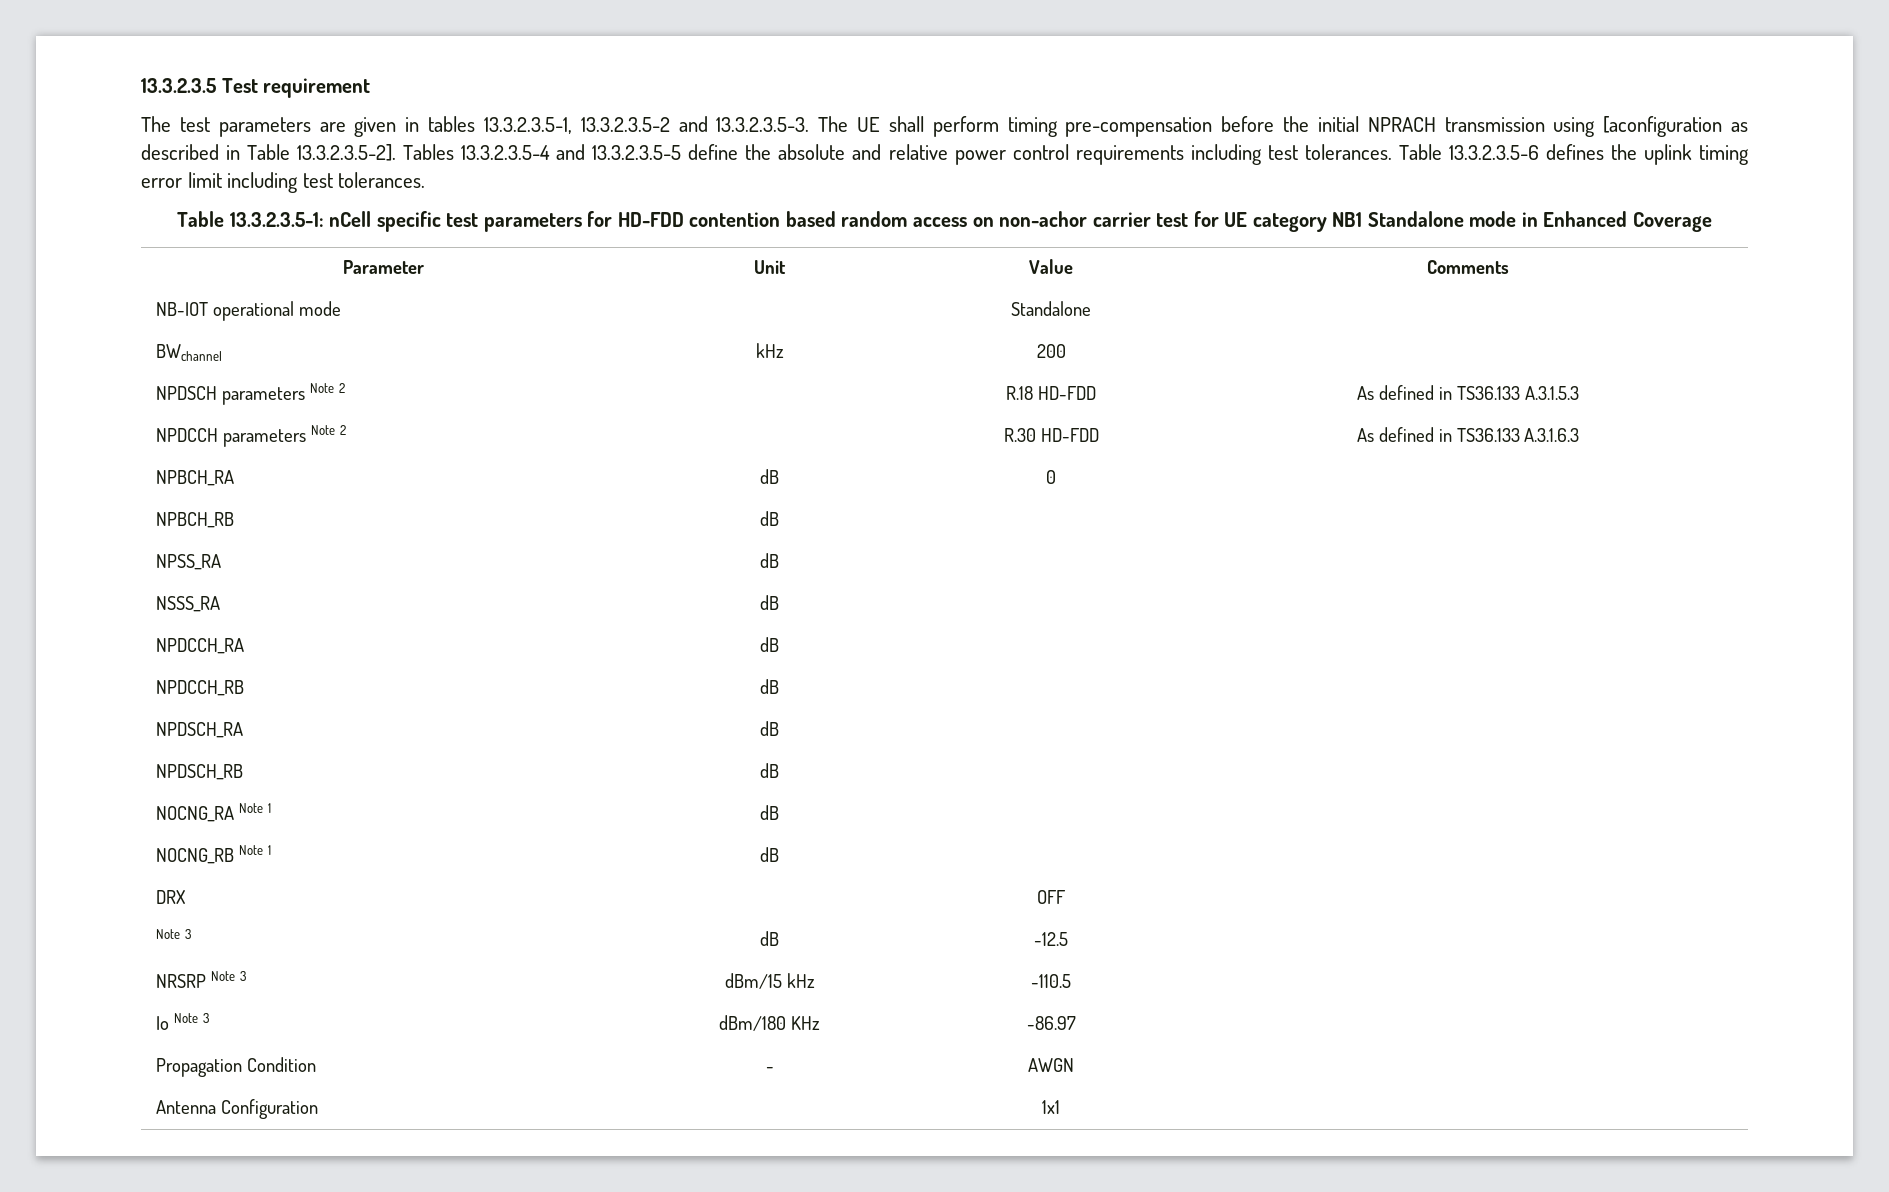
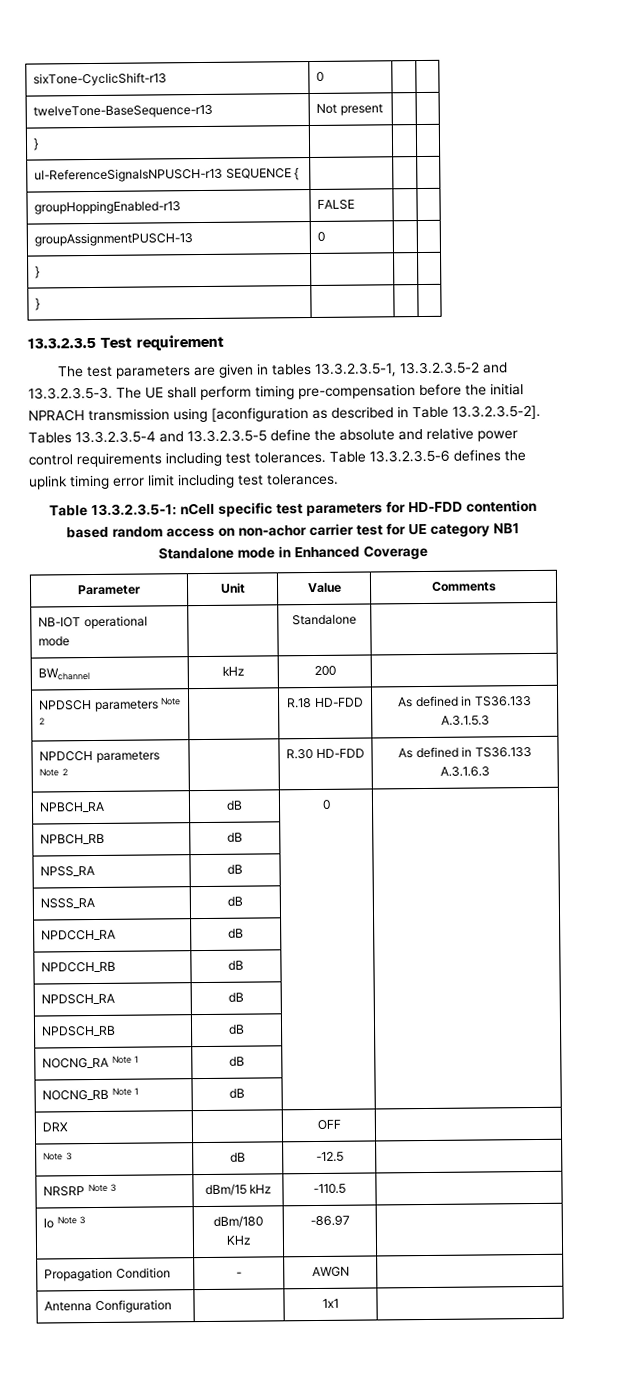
+ sixTone-CyclicShift-r13 | 0 | |
+ twelveTone-BaseSequence-r13 | Not present | |
+ } | | |
+ ul-ReferenceSignalsNPUSCH-r13 SEQUENCE { | | |
+ groupHoppingEnabled-r13 | FALSE | |
+ groupAssignmentPUSCH-13 | 0 | |
+ } | | |
+ } | | |

